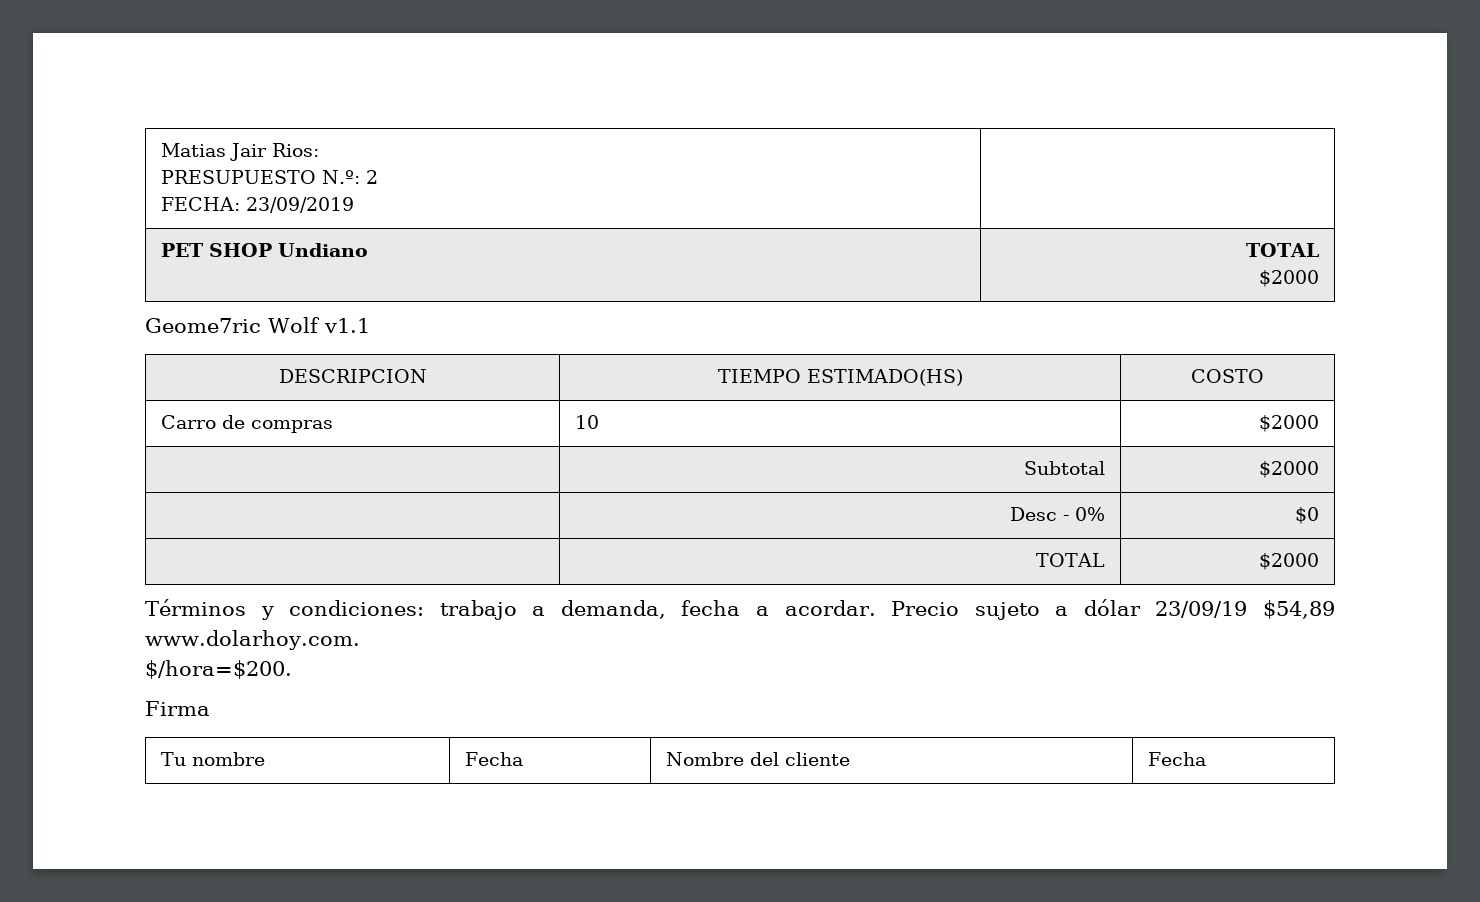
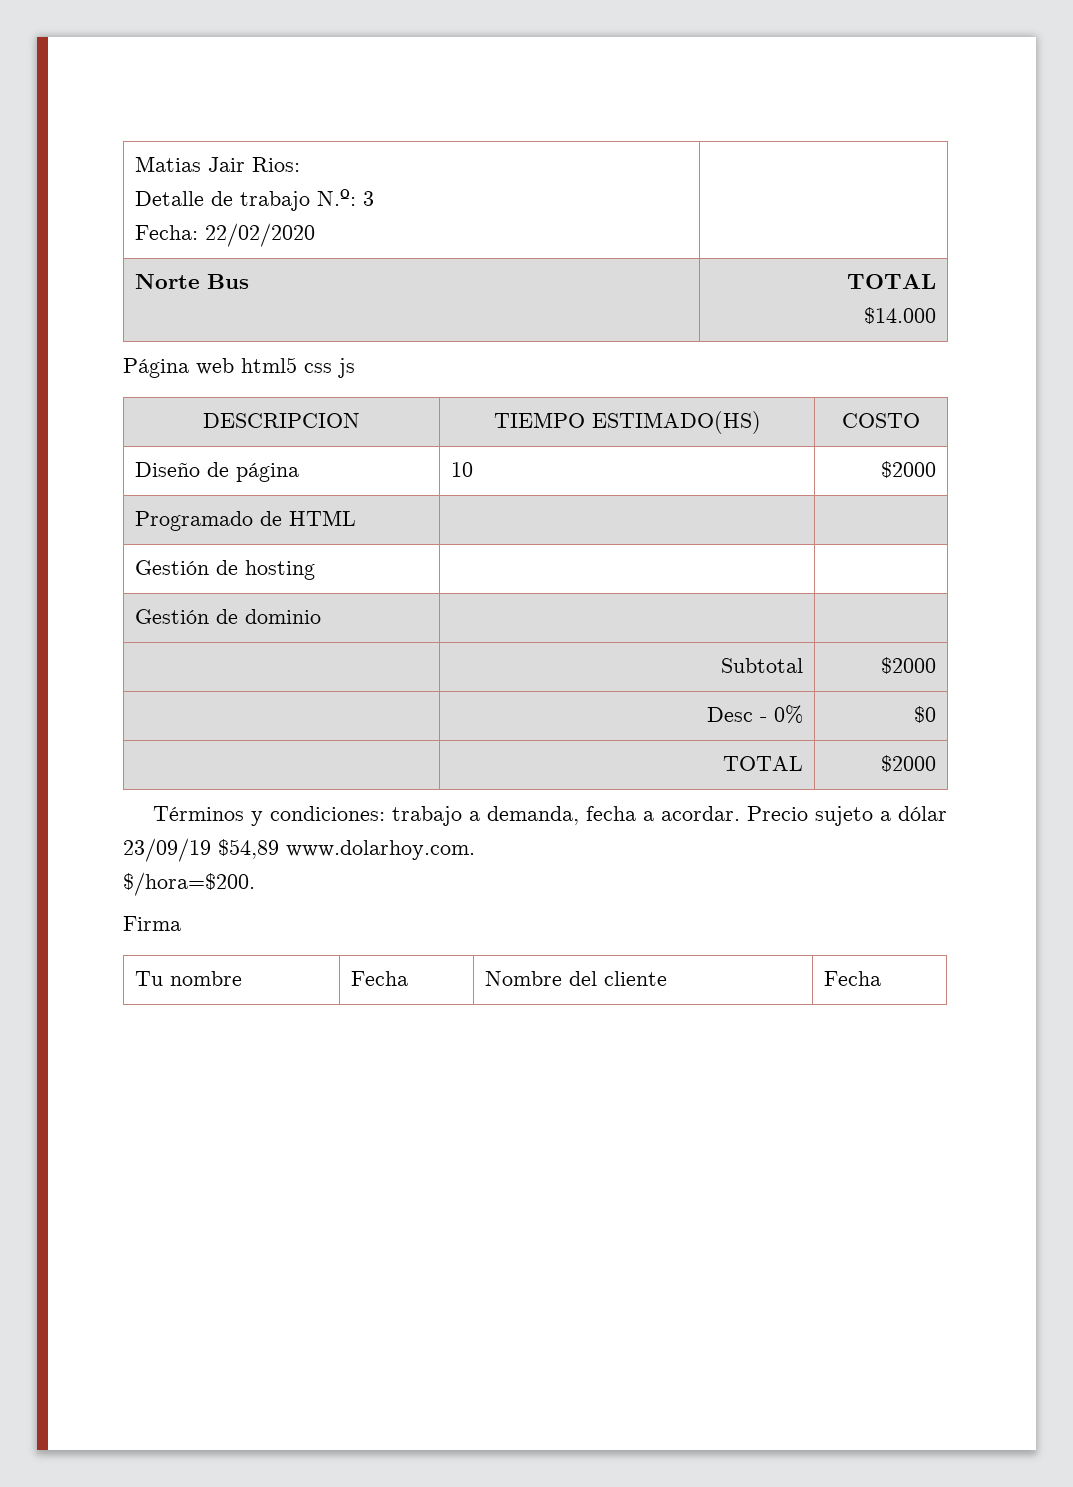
  Matias Jair Rios:
- PRESUPUESTO N.º: 2
- FECHA: 23/09/2019 |
- PET SHOP Undiano | TOTAL
- $2000
- Geome7ric Wolf v1.1
+ Detalle de trabajo N.º: 3
+ Fecha: 22/02/2020 |
+ Norte Bus | TOTAL
+ $14.000
+ Página web html5 css js
- Carro de compras | 10 | $2000
+ Diseño de página | 10 | $2000
+ Programado de HTML | |
+ Gestión de hosting | |
+ Gestión de dominio | |

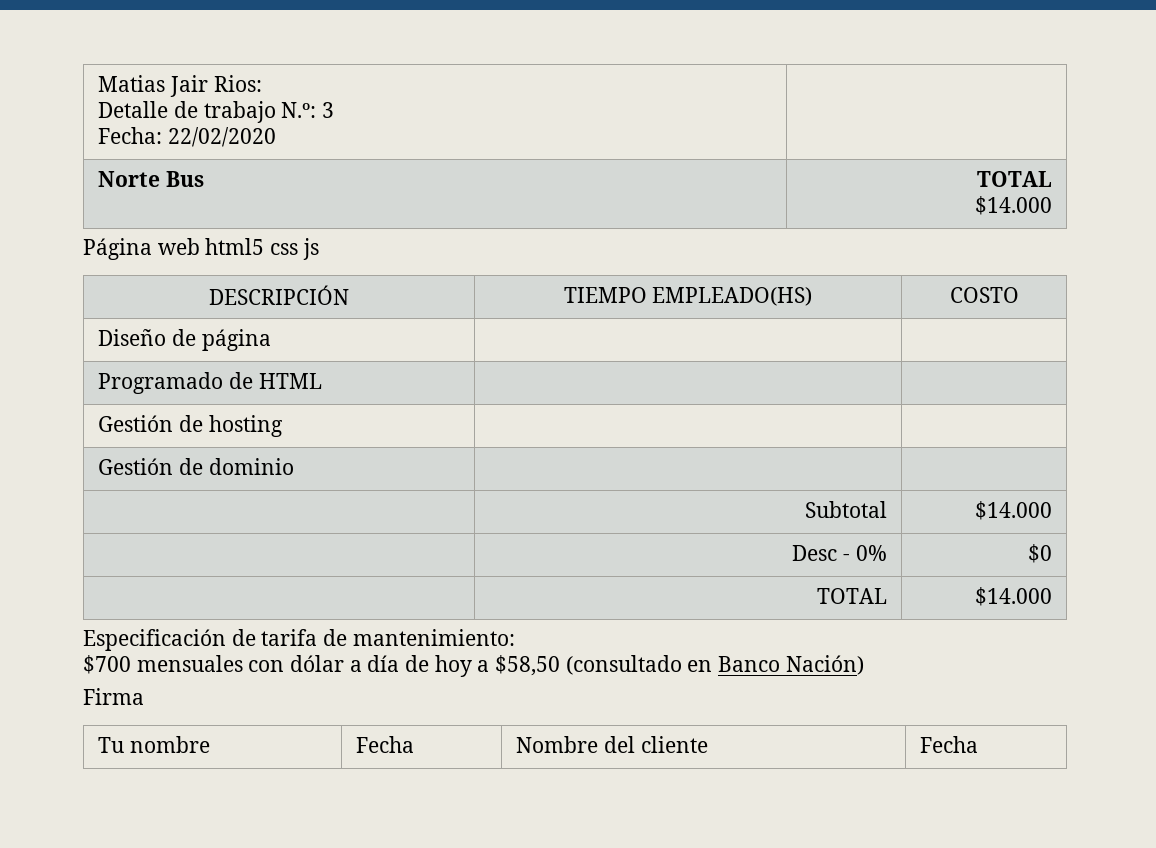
- DESCRIPCION | TIEMPO ESTIMADO(HS) | COSTO
+ DESCRIPCIÓN | TIEMPO EMPLEADO(HS) | COSTO
- Diseño de página | 10 | $2000
+ Diseño de página | |
- | Subtotal | $2000
+ | Subtotal | $14.000
- | TOTAL | $2000
- Términos y condiciones: trabajo a demanda, fecha a acordar. Precio sujeto a dólar 23/09/19 $54,89 www.dolarhoy.com.
- $/hora=$200.
+ | TOTAL | $14.000
+ Especificación de tarifa de mantenimiento:
+ $700 mensuales con dólar a día de hoy a $58,50 (consultado en Banco Nación)

